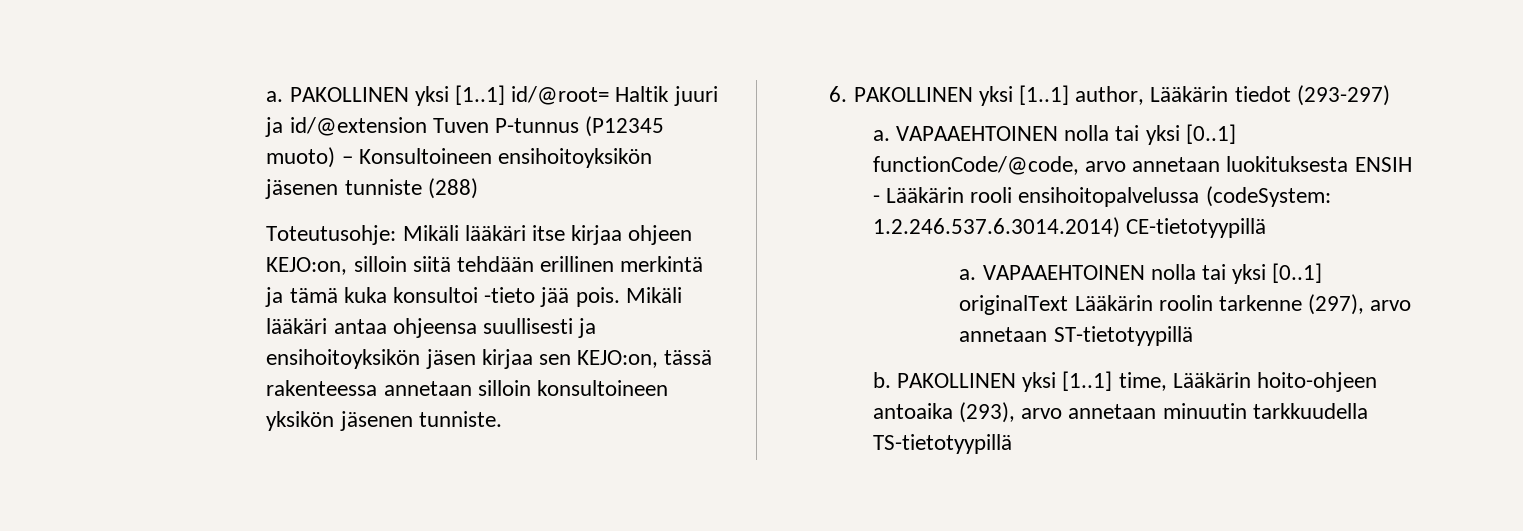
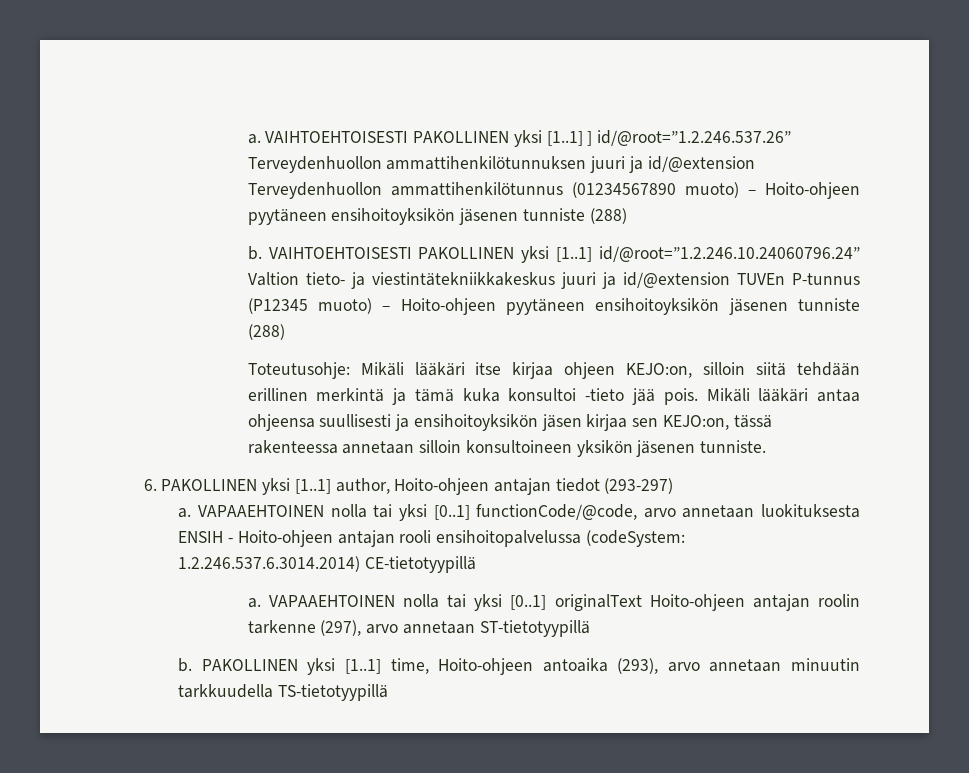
- a. PAKOLLINEN yksi [1..1] id/@root= Haltik juuri ja id/@extension Tuven P-tunnus (P12345 muoto) – Konsultoineen ensihoitoyksikön jäsenen tunniste (288)
+ a. VAIHTOEHTOISESTI PAKOLLINEN yksi [1..1] ] id/@root=”1.2.246.537.26” Terveydenhuollon ammattihenkilötunnuksen juuri ja id/@extension Terveydenhuollon ammattihenkilötunnus (01234567890 muoto) – Hoito-ohjeen pyytäneen ensihoitoyksikön jäsenen tunniste (288)
+ b. VAIHTOEHTOISESTI PAKOLLINEN yksi [1..1] id/@root=”1.2.246.10.24060796.24” Valtion tieto- ja viestintätekniikkakeskus juuri ja id/@extension TUVEn P-tunnus (P12345 muoto) – Hoito-ohjeen pyytäneen ensihoitoyksikön jäsenen tunniste (288)
- 6. PAKOLLINEN yksi [1..1] author, Lääkärin tiedot (293-297)
+ 6. PAKOLLINEN yksi [1..1] author, Hoito-ohjeen antajan tiedot (293-297)
- VAPAAEHTOINEN nolla tai yksi [0..1] functionCode/@code, arvo annetaan luokituksesta ENSIH - Lääkärin rooli ensihoitopalvelussa (codeSystem: 1.2.246.537.6.3014.2014) CE-tietotyypillä
+ VAPAAEHTOINEN nolla tai yksi [0..1] functionCode/@code, arvo annetaan luokituksesta ENSIH - Hoito-ohjeen antajan rooli ensihoitopalvelussa (codeSystem: 1.2.246.537.6.3014.2014) CE-tietotyypillä
- VAPAAEHTOINEN nolla tai yksi [0..1] originalText Lääkärin roolin tarkenne (297), arvo annetaan ST-tietotyypillä
+ VAPAAEHTOINEN nolla tai yksi [0..1] originalText Hoito-ohjeen antajan roolin tarkenne (297), arvo annetaan ST-tietotyypillä
- PAKOLLINEN yksi [1..1] time, Lääkärin hoito-ohjeen antoaika (293), arvo annetaan minuutin tarkkuudella TS-tietotyypillä
+ PAKOLLINEN yksi [1..1] time, Hoito-ohjeen antoaika (293), arvo annetaan minuutin tarkkuudella TS-tietotyypillä

